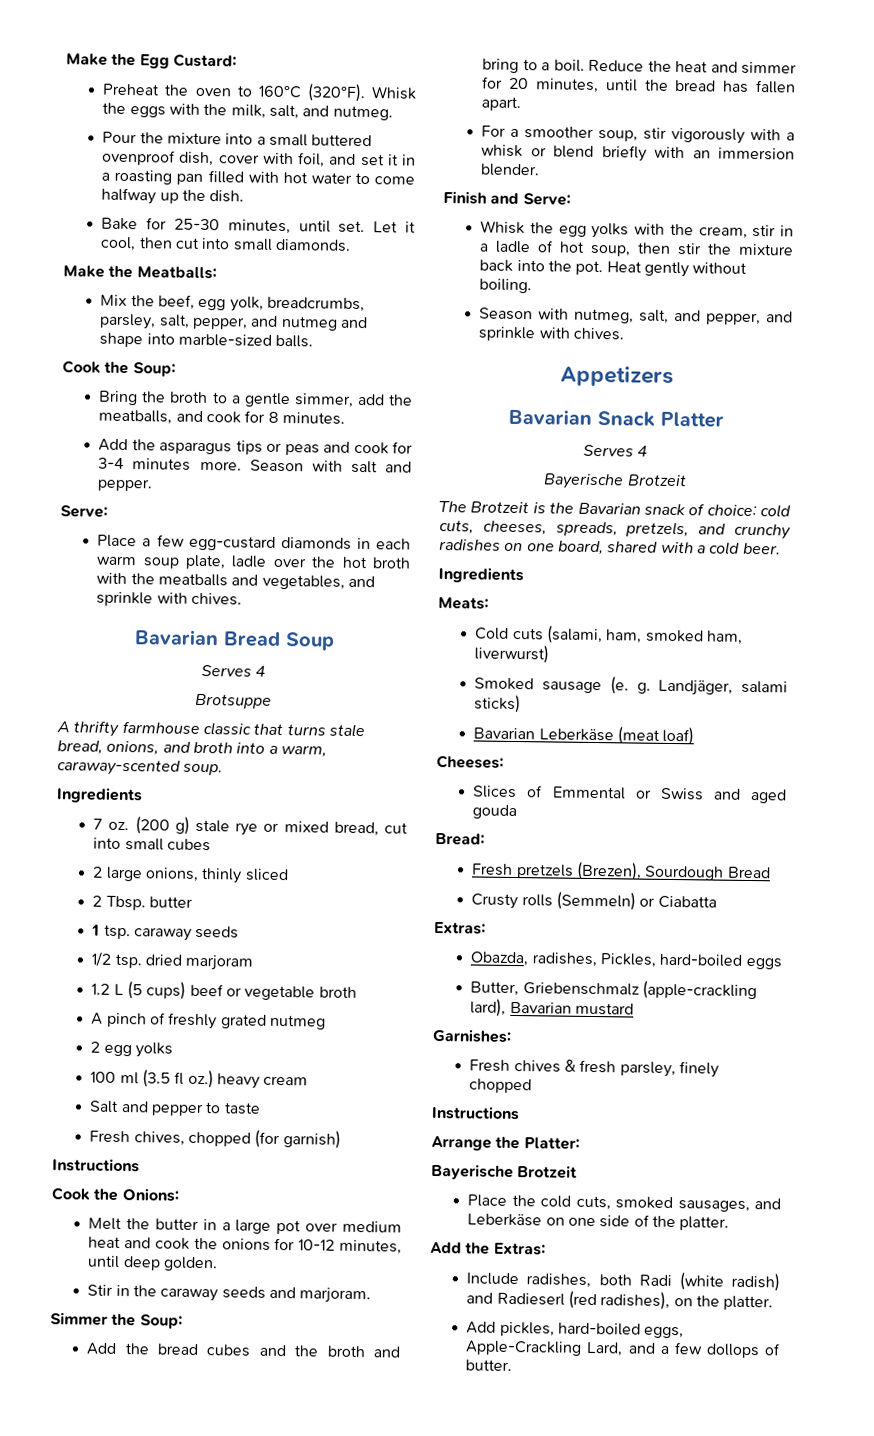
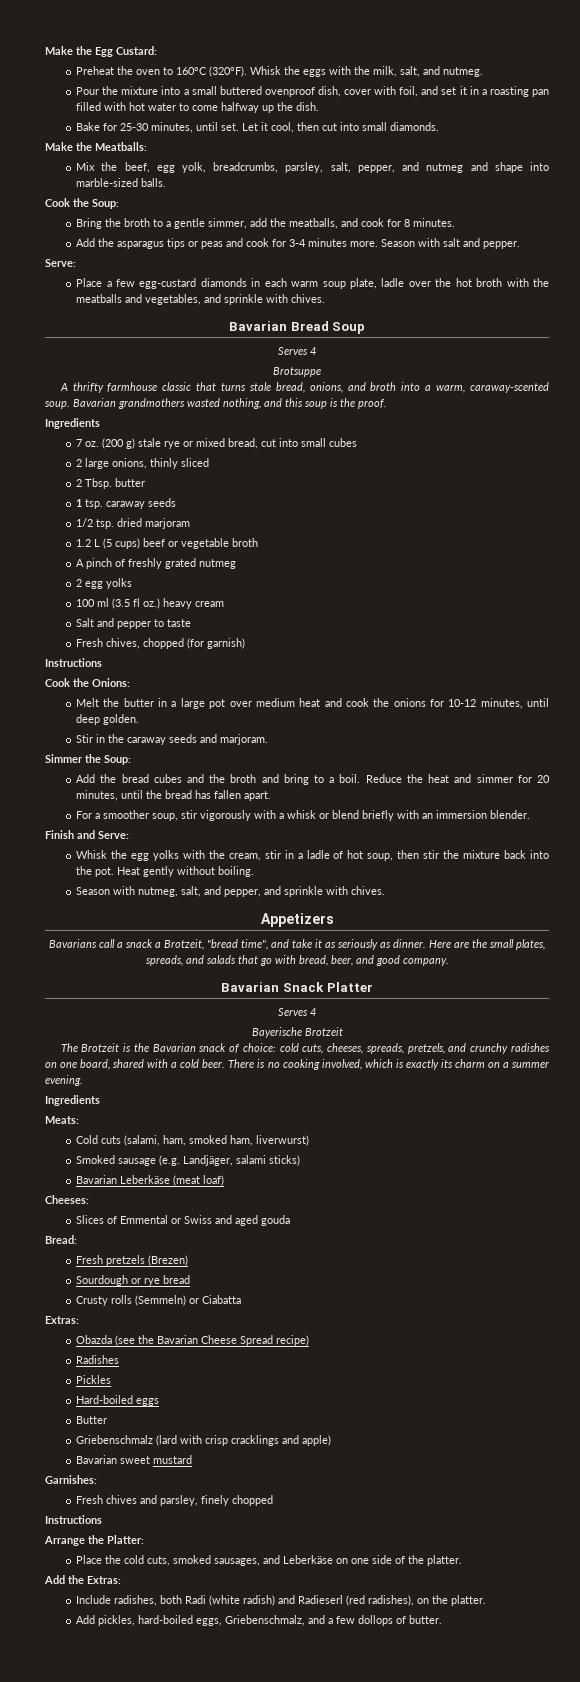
+ Bavarian grandmothers wasted nothing, and this soup is the proof.
+ Bavarians call a snack a Brotzeit, "bread time", and take it as seriously as dinner. Here are the small plates, spreads, and salads that go with bread, beer, and good company.
+ There is no cooking involved, which is exactly its charm on a summer evening.
- Smoked sausage (e. g. Landjäger, salami sticks)
+ Smoked sausage (e.g. Landjäger, salami sticks)
- Fresh pretzels (Brezen), Sourdough Bread
+ Fresh pretzels (Brezen)
+ Sourdough or rye bread
- Obazda, radishes, Pickles, hard-boiled eggs
- Butter, Griebenschmalz (apple-crackling lard), Bavarian mustard
+ Obazda (see the Bavarian Cheese Spread recipe)
+ Radishes
+ Pickles
+ Hard-boiled eggs
+ Butter
+ Griebenschmalz (lard with crisp cracklings and apple)
+ Bavarian sweet mustard
- Fresh chives & fresh parsley, finely chopped
+ Fresh chives and parsley, finely chopped
  Arrange the Platter:
- Bayerische Brotzeit
- Add pickles, hard-boiled eggs, Apple-Crackling Lard, and a few dollops of butter.
+ Add pickles, hard-boiled eggs, Griebenschmalz, and a few dollops of butter.

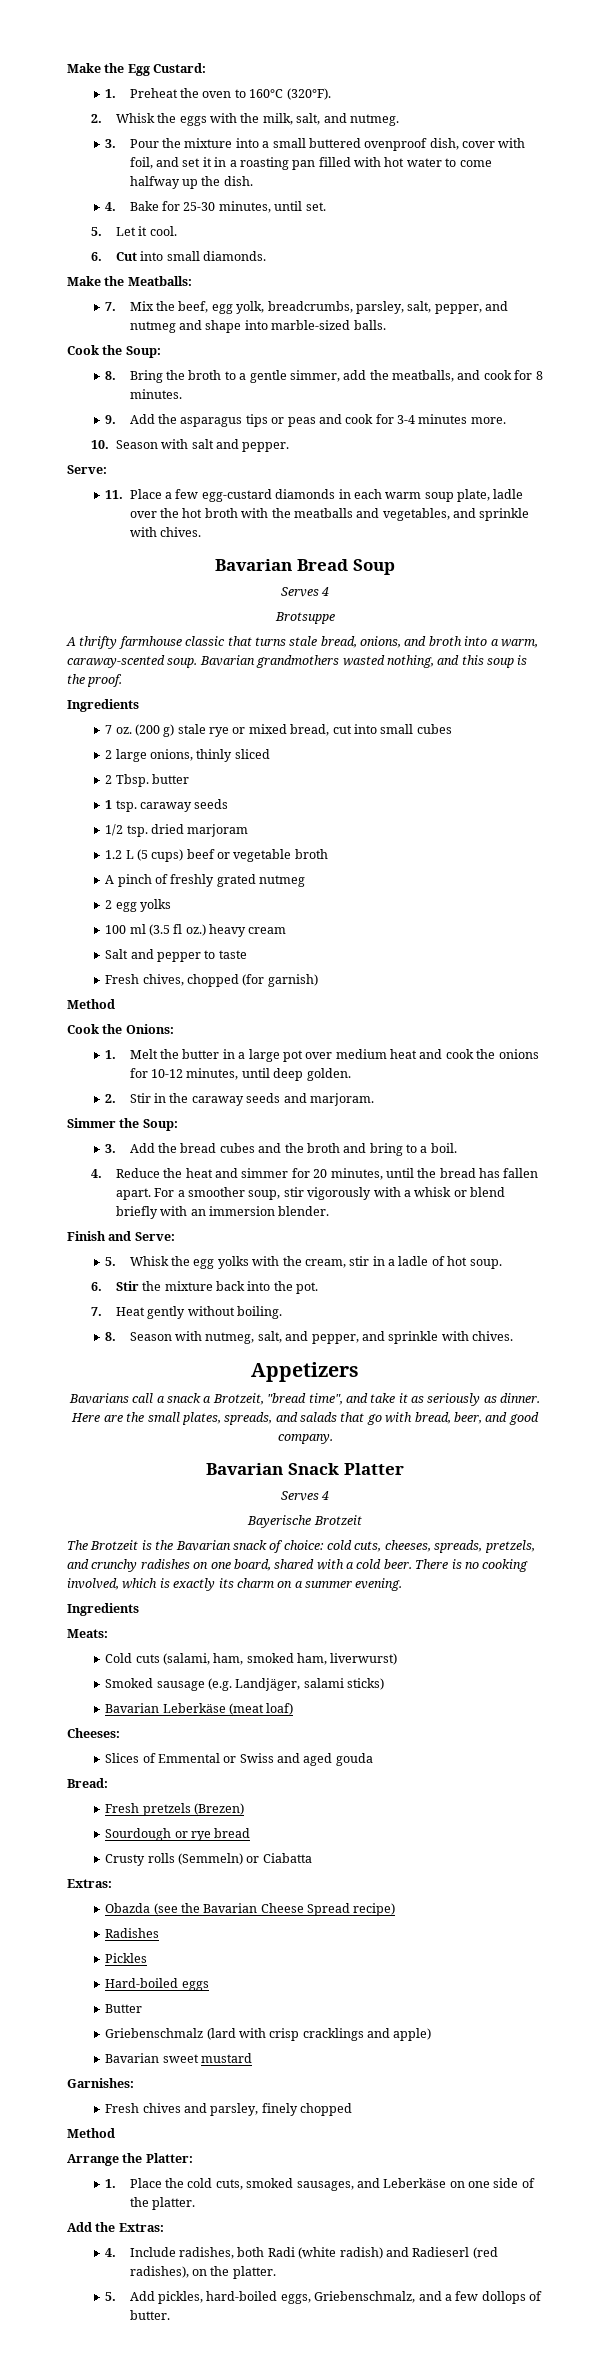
- Preheat the oven to 160°C (320°F). Whisk the eggs with the milk, salt, and nutmeg.
+ 1. Preheat the oven to 160°C (320°F).
+ 2. Whisk the eggs with the milk, salt, and nutmeg.
- Pour the mixture into a small buttered ovenproof dish, cover with foil, and set it in a roasting pan filled with hot water to come halfway up the dish.
+ 3. Pour the mixture into a small buttered ovenproof dish, cover with foil, and set it in a roasting pan filled with hot water to come halfway up the dish.
- Bake for 25-30 minutes, until set. Let it cool, then cut into small diamonds.
+ 4. Bake for 25-30 minutes, until set.
+ 5. Let it cool.
+ 6. Cut into small diamonds.
- Mix the beef, egg yolk, breadcrumbs, parsley, salt, pepper, and nutmeg and shape into marble-sized balls.
+ 7. Mix the beef, egg yolk, breadcrumbs, parsley, salt, pepper, and nutmeg and shape into marble-sized balls.
- Bring the broth to a gentle simmer, add the meatballs, and cook for 8 minutes.
+ 8. Bring the broth to a gentle simmer, add the meatballs, and cook for 8 minutes.
- Add the asparagus tips or peas and cook for 3-4 minutes more. Season with salt and pepper.
+ 9. Add the asparagus tips or peas and cook for 3-4 minutes more.
+ 10. Season with salt and pepper.
- Place a few egg-custard diamonds in each warm soup plate, ladle over the hot broth with the meatballs and vegetables, and sprinkle with chives.
+ 11. Place a few egg-custard diamonds in each warm soup plate, ladle over the hot broth with the meatballs and vegetables, and sprinkle with chives.
  Fresh chives, chopped (for garnish)
- Instructions
+ Method
- Melt the butter in a large pot over medium heat and cook the onions for 10-12 minutes, until deep golden.
+ 1. Melt the butter in a large pot over medium heat and cook the onions for 10-12 minutes, until deep golden.
- Stir in the caraway seeds and marjoram.
+ 2. Stir in the caraway seeds and marjoram.
- Add the bread cubes and the broth and bring to a boil. Reduce the heat and simmer for 20 minutes, until the bread has fallen apart.
- For a smoother soup, stir vigorously with a whisk or blend briefly with an immersion blender.
+ 3. Add the bread cubes and the broth and bring to a boil.
+ 4. Reduce the heat and simmer for 20 minutes, until the bread has fallen apart. For a smoother soup, stir vigorously with a whisk or blend briefly with an immersion blender.
- Whisk the egg yolks with the cream, stir in a ladle of hot soup, then stir the mixture back into the pot. Heat gently without boiling.
+ 5. Whisk the egg yolks with the cream, stir in a ladle of hot soup.
+ 6. Stir the mixture back into the pot.
+ 7. Heat gently without boiling.
- Season with nutmeg, salt, and pepper, and sprinkle with chives.
+ 8. Season with nutmeg, salt, and pepper, and sprinkle with chives.
  Fresh chives and parsley, finely chopped
- Instructions
+ Method
- Place the cold cuts, smoked sausages, and Leberkäse on one side of the platter.
+ 1. Place the cold cuts, smoked sausages, and Leberkäse on one side of the platter.
- Include radishes, both Radi (white radish) and Radieserl (red radishes), on the platter.
+ 4. Include radishes, both Radi (white radish) and Radieserl (red radishes), on the platter.
- Add pickles, hard-boiled eggs, Griebenschmalz, and a few dollops of butter.
+ 5. Add pickles, hard-boiled eggs, Griebenschmalz, and a few dollops of butter.

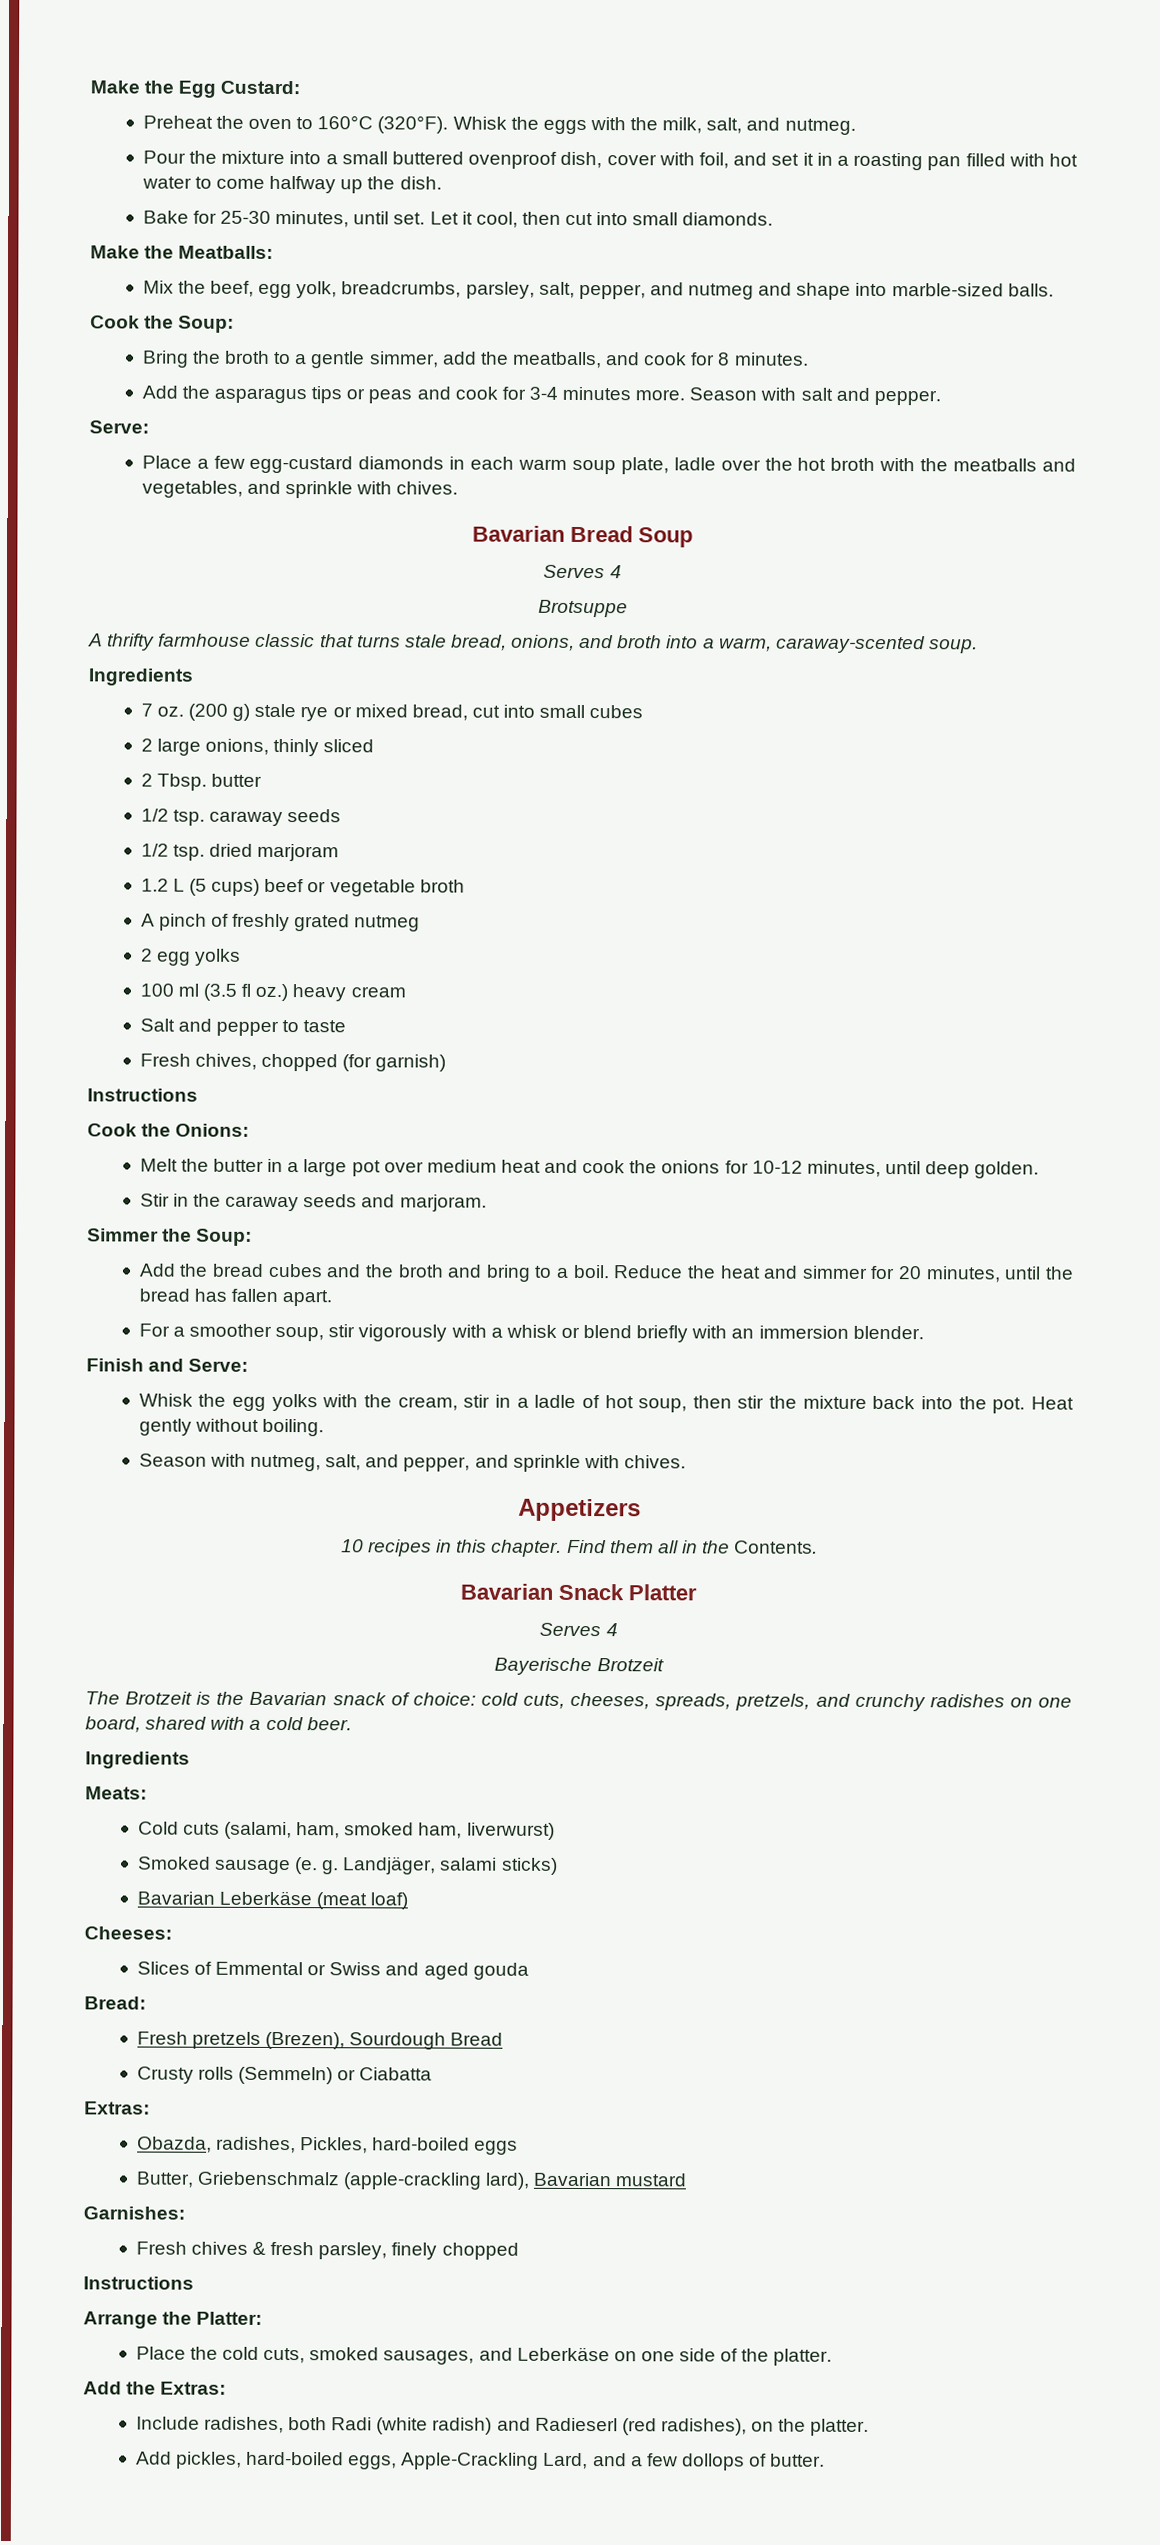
- 1. Preheat the oven to 160°C (320°F).
- 2. Whisk the eggs with the milk, salt, and nutmeg.
+ Preheat the oven to 160°C (320°F). Whisk the eggs with the milk, salt, and nutmeg.
- 3. Pour the mixture into a small buttered ovenproof dish, cover with foil, and set it in a roasting pan filled with hot water to come halfway up the dish.
+ Pour the mixture into a small buttered ovenproof dish, cover with foil, and set it in a roasting pan filled with hot water to come halfway up the dish.
- 4. Bake for 25-30 minutes, until set.
- 5. Let it cool.
- 6. Cut into small diamonds.
+ Bake for 25-30 minutes, until set. Let it cool, then cut into small diamonds.
- 7. Mix the beef, egg yolk, breadcrumbs, parsley, salt, pepper, and nutmeg and shape into marble-sized balls.
+ Mix the beef, egg yolk, breadcrumbs, parsley, salt, pepper, and nutmeg and shape into marble-sized balls.
- 8. Bring the broth to a gentle simmer, add the meatballs, and cook for 8 minutes.
+ Bring the broth to a gentle simmer, add the meatballs, and cook for 8 minutes.
- 9. Add the asparagus tips or peas and cook for 3-4 minutes more.
- 10. Season with salt and pepper.
+ Add the asparagus tips or peas and cook for 3-4 minutes more. Season with salt and pepper.
- 11. Place a few egg-custard diamonds in each warm soup plate, ladle over the hot broth with the meatballs and vegetables, and sprinkle with chives.
+ Place a few egg-custard diamonds in each warm soup plate, ladle over the hot broth with the meatballs and vegetables, and sprinkle with chives.
- Bavarian grandmothers wasted nothing, and this soup is the proof.
- 1 tsp. caraway seeds
+ 1/2 tsp. caraway seeds
  Fresh chives, chopped (for garnish)
- Method
+ Instructions
- 1. Melt the butter in a large pot over medium heat and cook the onions for 10-12 minutes, until deep golden.
+ Melt the butter in a large pot over medium heat and cook the onions for 10-12 minutes, until deep golden.
- 2. Stir in the caraway seeds and marjoram.
+ Stir in the caraway seeds and marjoram.
- 3. Add the bread cubes and the broth and bring to a boil.
- 4. Reduce the heat and simmer for 20 minutes, until the bread has fallen apart. For a smoother soup, stir vigorously with a whisk or blend briefly with an immersion blender.
+ Add the bread cubes and the broth and bring to a boil. Reduce the heat and simmer for 20 minutes, until the bread has fallen apart.
+ For a smoother soup, stir vigorously with a whisk or blend briefly with an immersion blender.
- 5. Whisk the egg yolks with the cream, stir in a ladle of hot soup.
- 6. Stir the mixture back into the pot.
- 7. Heat gently without boiling.
+ Whisk the egg yolks with the cream, stir in a ladle of hot soup, then stir the mixture back into the pot. Heat gently without boiling.
- 8. Season with nutmeg, salt, and pepper, and sprinkle with chives.
+ Season with nutmeg, salt, and pepper, and sprinkle with chives.
- Bavarians call a snack a Brotzeit, "bread time", and take it as seriously as dinner. Here are the small plates, spreads, and salads that go with bread, beer, and good company.
+ 10 recipes in this chapter. Find them all in the Contents.
- There is no cooking involved, which is exactly its charm on a summer evening.
- Smoked sausage (e.g. Landjäger, salami sticks)
+ Smoked sausage (e. g. Landjäger, salami sticks)
- Fresh pretzels (Brezen)
- Sourdough or rye bread
+ Fresh pretzels (Brezen), Sourdough Bread
- Obazda (see the Bavarian Cheese Spread recipe)
- Radishes
- Pickles
- Hard-boiled eggs
- Butter
- Griebenschmalz (lard with crisp cracklings and apple)
- Bavarian sweet mustard
+ Obazda, radishes, Pickles, hard-boiled eggs
+ Butter, Griebenschmalz (apple-crackling lard), Bavarian mustard
- Fresh chives and parsley, finely chopped
- Method
+ Fresh chives & fresh parsley, finely chopped
+ Instructions
- 1. Place the cold cuts, smoked sausages, and Leberkäse on one side of the platter.
+ Place the cold cuts, smoked sausages, and Leberkäse on one side of the platter.
- 4. Include radishes, both Radi (white radish) and Radieserl (red radishes), on the platter.
+ Include radishes, both Radi (white radish) and Radieserl (red radishes), on the platter.
- 5. Add pickles, hard-boiled eggs, Griebenschmalz, and a few dollops of butter.
+ Add pickles, hard-boiled eggs, Apple-Crackling Lard, and a few dollops of butter.

